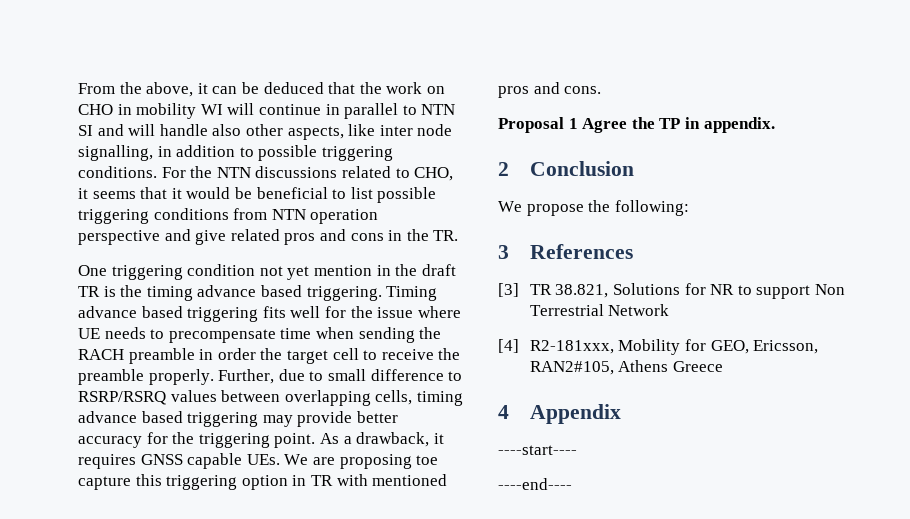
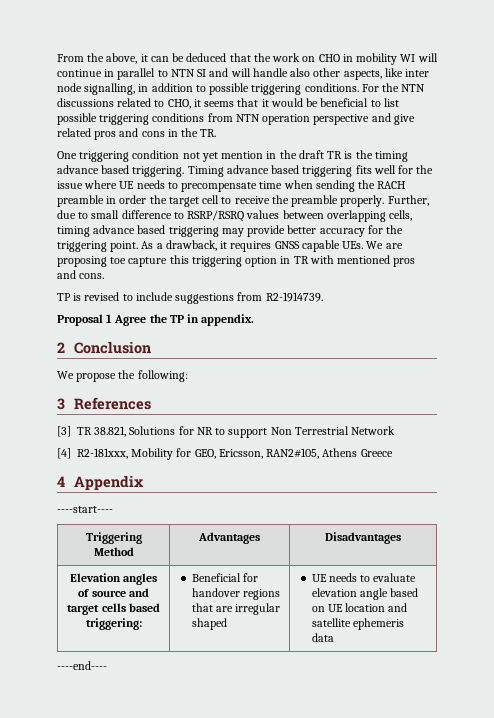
+ TP is revised to include suggestions from R2-1914739.
+ Triggering Method | Advantages | Disadvantages
+ Elevation angles of source and target cells based triggering: | Beneficial for handover regions that are irregular shaped | UE needs to evaluate elevation angle based on UE location and satellite ephemeris data

